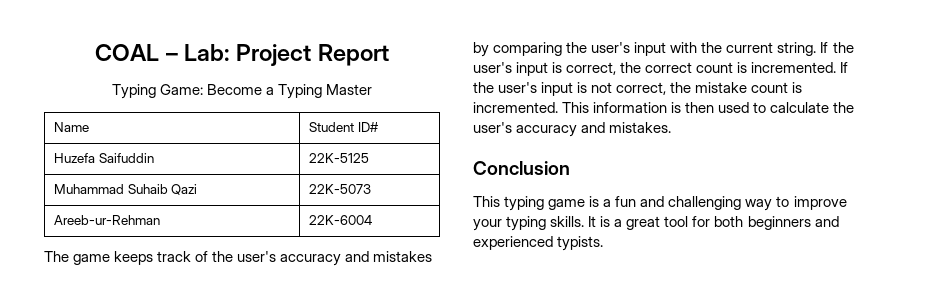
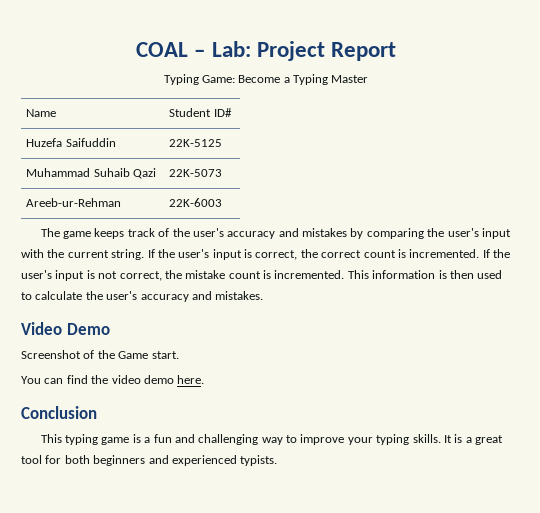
- Areeb-ur-Rehman | 22K-6004
+ Areeb-ur-Rehman | 22K-6003
+ Video Demo
+ Screenshot of the Game start.
+ You can find the video demo here.

